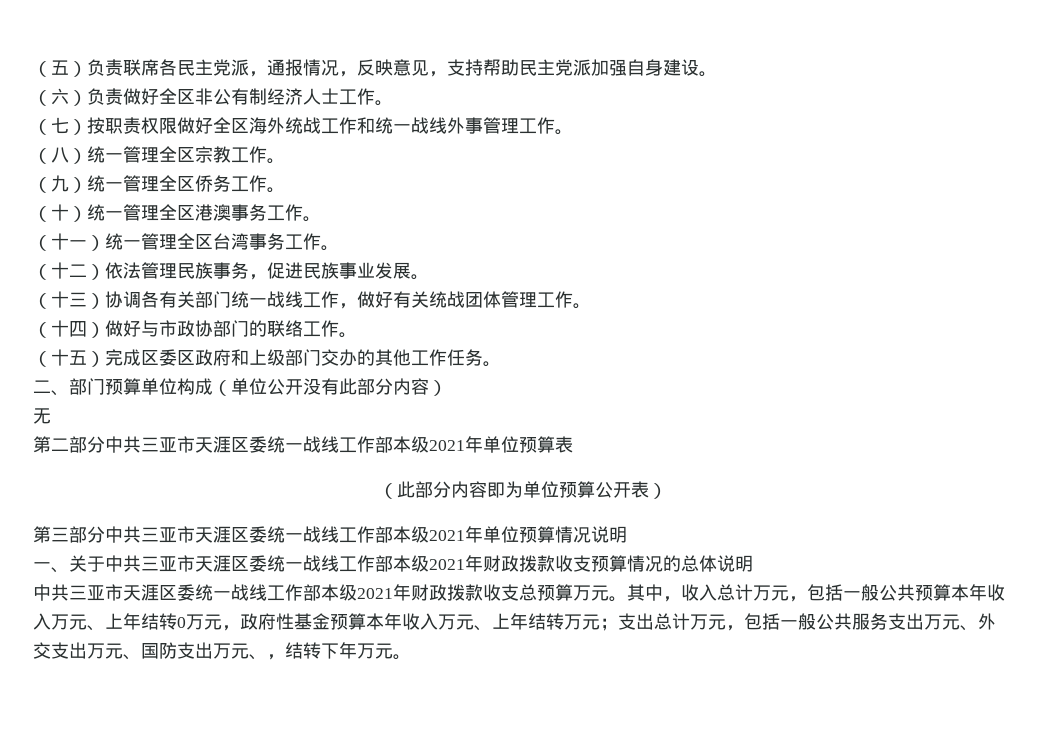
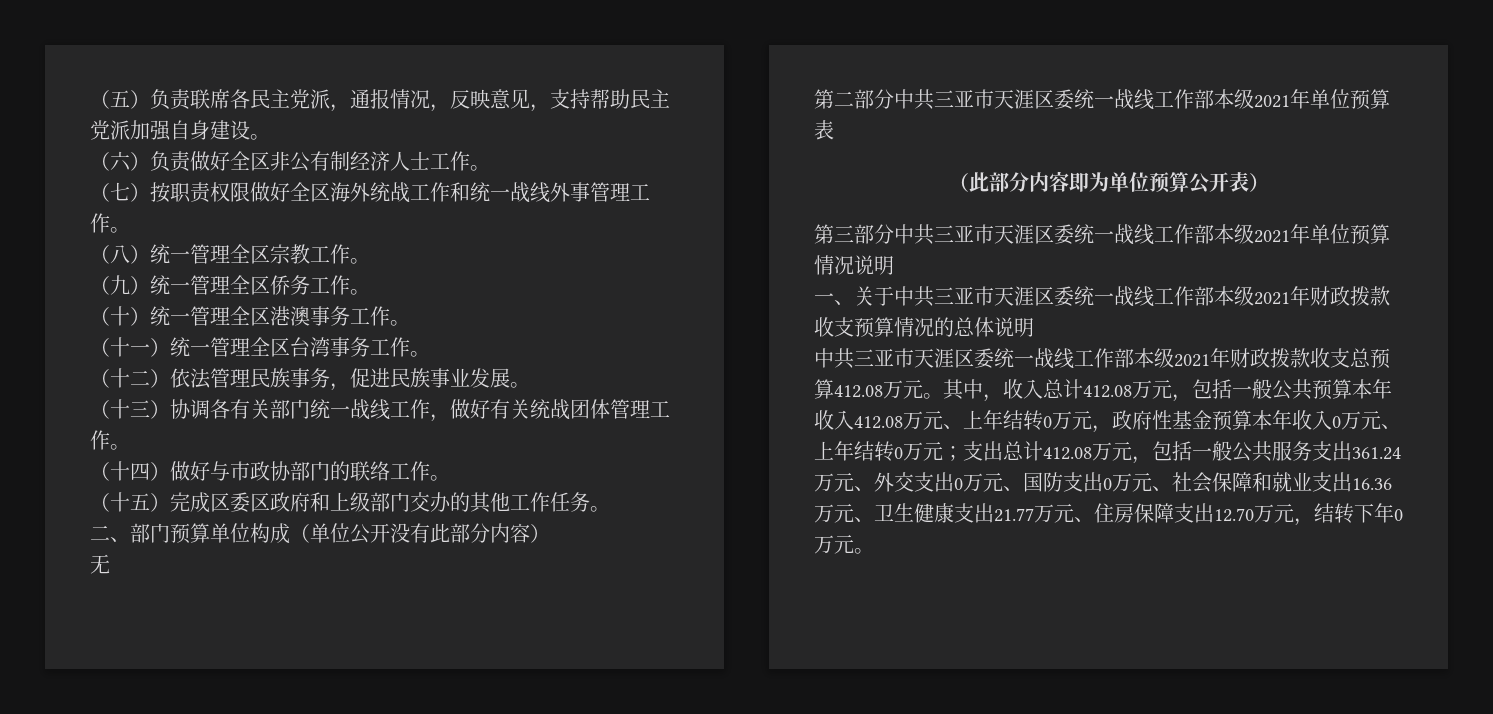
- 中共三亚市天涯区委统一战线工作部本级2021年财政拨款收支总预算万元。
+ 中共三亚市天涯区委统一战线工作部本级2021年财政拨款收支总预算412.08万元。
- 其中，收入总计万元，包括一般公共预算本年收入万元、上年结转0万元，政府性基金预算本年收入万元、上年结转万元；支出总计万元，包括一般公共服务支出万元、外交支出万元、国防支出万元、，结转下年万元。
+ 其中，收入总计412.08万元，包括一般公共预算本年收入412.08万元、上年结转0万元，政府性基金预算本年收入0万元、上年结转0万元；支出总计412.08万元，包括一般公共服务支出361.24万元、外交支出0万元、国防支出0万元、社会保障和就业支出16.36万元、卫生健康支出21.77万元、住房保障支出12.70万元，结转下年0万元。

